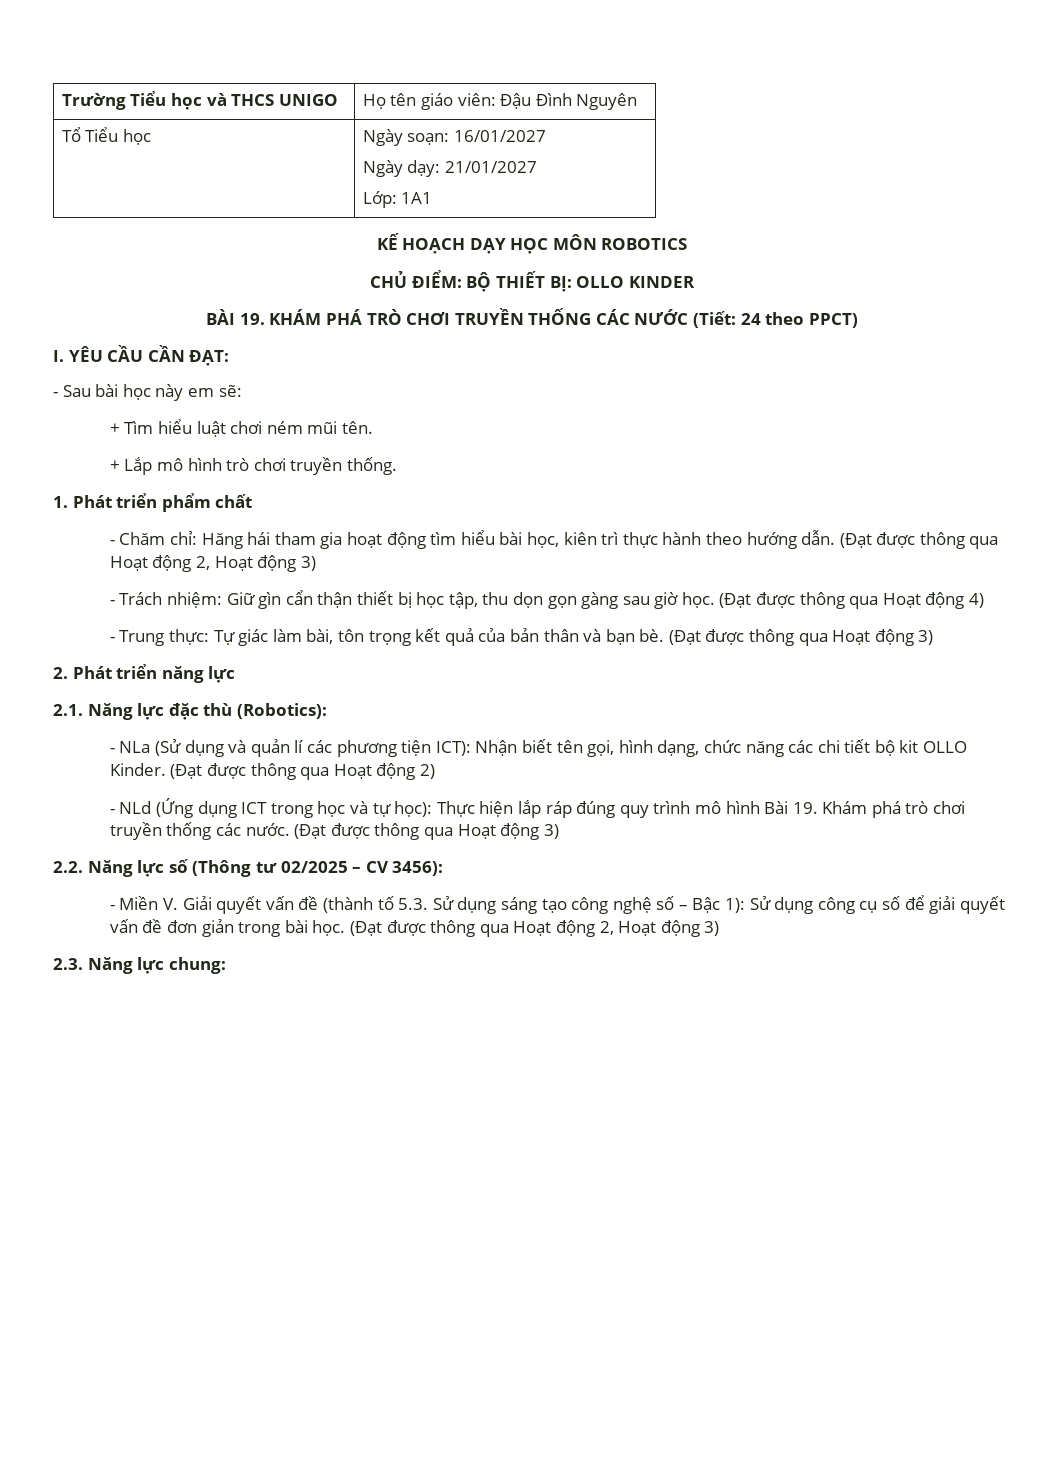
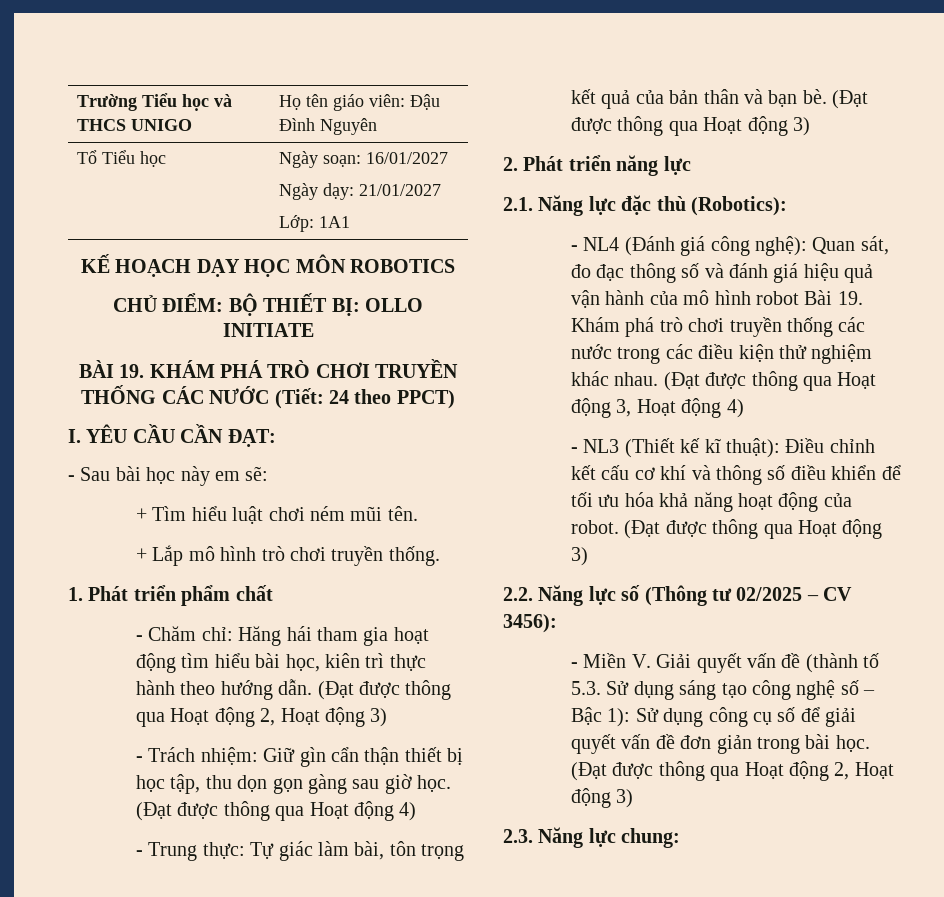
- CHỦ ĐIỂM: BỘ THIẾT BỊ: OLLO KINDER
+ CHỦ ĐIỂM: BỘ THIẾT BỊ: OLLO INITIATE
- - NLa (Sử dụng và quản lí các phương tiện ICT): Nhận biết tên gọi, hình dạng, chức năng các chi tiết bộ kit OLLO Kinder. (Đạt được thông qua Hoạt động 2)
- - NLd (Ứng dụng ICT trong học và tự học): Thực hiện lắp ráp đúng quy trình mô hình Bài 19. Khám phá trò chơi truyền thống các nước.
+ - NL4 (Đánh giá công nghệ): Quan sát, đo đạc thông số và đánh giá hiệu quả vận hành của mô hình robot Bài 19. Khám phá trò chơi truyền thống các nước trong các điều kiện thử nghiệm khác nhau. (Đạt được thông qua Hoạt động 3, Hoạt động 4)
+ - NL3 (Thiết kế kĩ thuật): Điều chỉnh kết cấu cơ khí và thông số điều khiển để tối ưu hóa khả năng hoạt động của robot.

